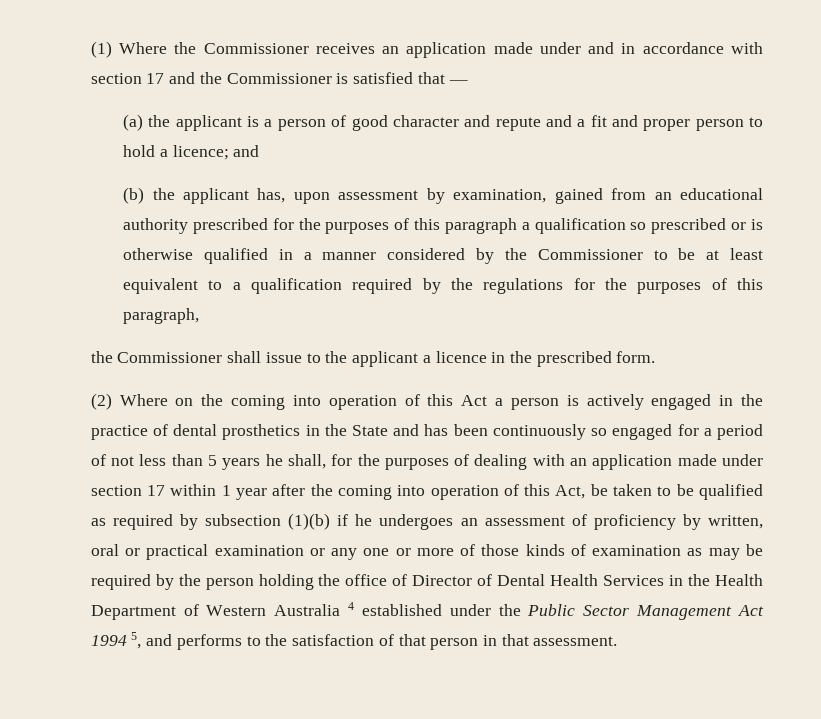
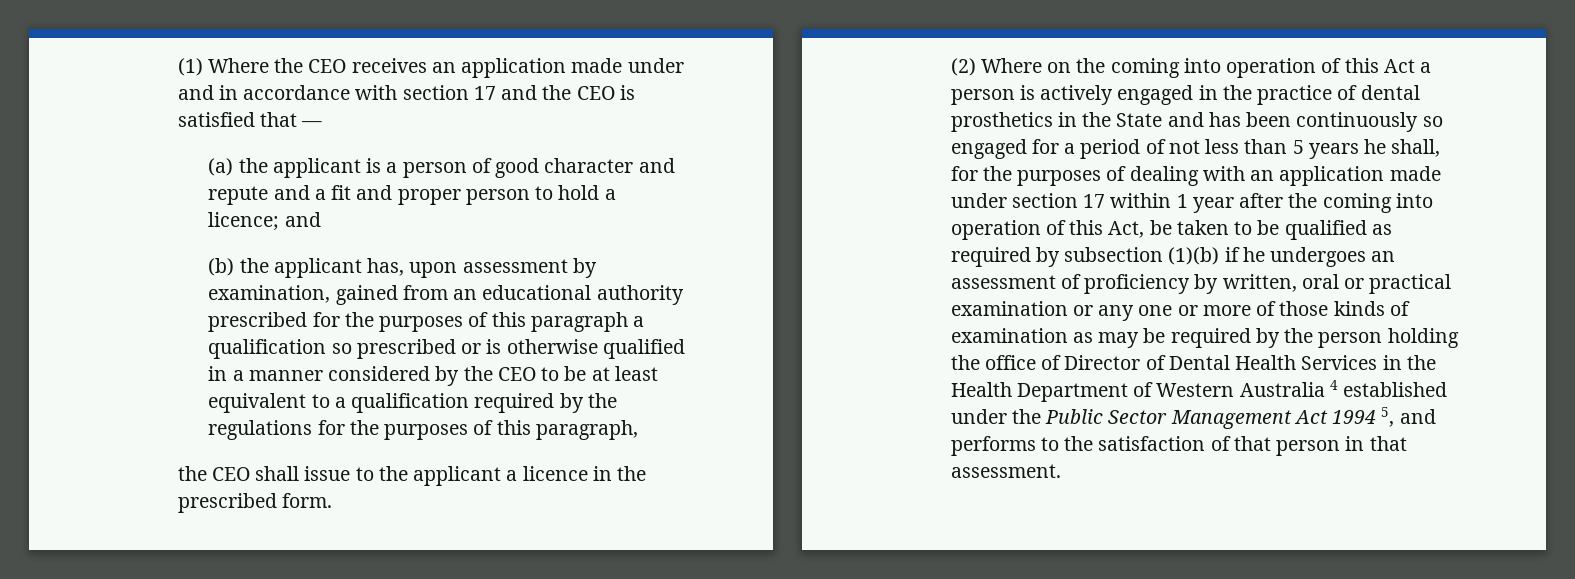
- (1) Where the Commissioner receives an application made under and in accordance with section 17 and the Commissioner is satisfied that —
+ (1) Where the CEO receives an application made under and in accordance with section 17 and the CEO is satisfied that —
- (b) the applicant has, upon assessment by examination, gained from an educational authority prescribed for the purposes of this paragraph a qualification so prescribed or is otherwise qualified in a manner considered by the Commissioner to be at least equivalent to a qualification required by the regulations for the purposes of this paragraph,
+ (b) the applicant has, upon assessment by examination, gained from an educational authority prescribed for the purposes of this paragraph a qualification so prescribed or is otherwise qualified in a manner considered by the CEO to be at least equivalent to a qualification required by the regulations for the purposes of this paragraph,
- the Commissioner shall issue to the applicant a licence in the prescribed form.
+ the CEO shall issue to the applicant a licence in the prescribed form.

